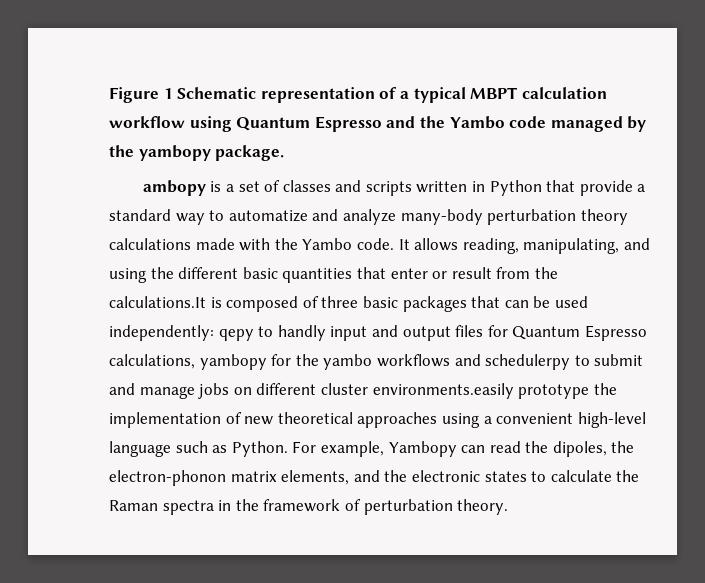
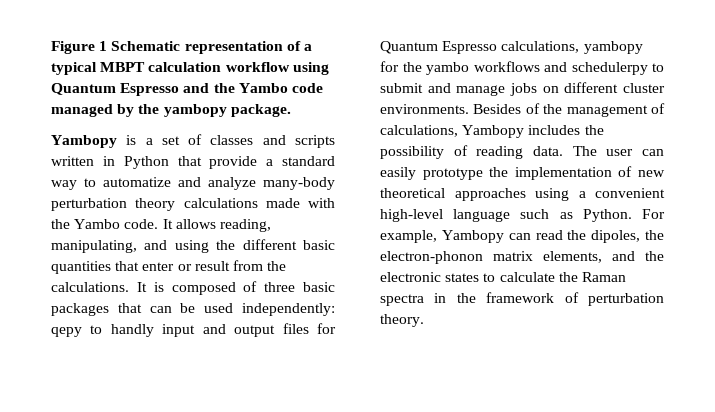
- ambopy is a set of classes and scripts written in Python that provide a standard way to automatize and analyze many-body perturbation theory calculations made with the Yambo code.
+ Yambopy is a set of classes and scripts written in Python that provide a standard way to automatize and analyze many-body perturbation theory calculations made with the Yambo code.
- It allows reading, manipulating, and using the different basic quantities that enter or result from the calculations.It is composed of three basic packages that can be used independently:
+ It allows reading, manipulating, and using the different basic quantities that enter or result from the calculations. It is composed of three basic packages that can be used independently:
- qepy to handly input and output files for Quantum Espresso calculations, yambopy for the yambo workflows and schedulerpy to submit and manage jobs on different cluster environments.easily prototype the implementation of new theoretical approaches using a convenient high-level language such as Python.
+ qepy to handly input and output files for Quantum Espresso calculations, yambopy for the yambo workflows and schedulerpy to submit and manage jobs on different cluster environments. Besides of the management of calculations, Yambopy includes the possibility of reading data. The user can easily prototype the implementation of new theoretical approaches using a convenient high-level language such as Python.

